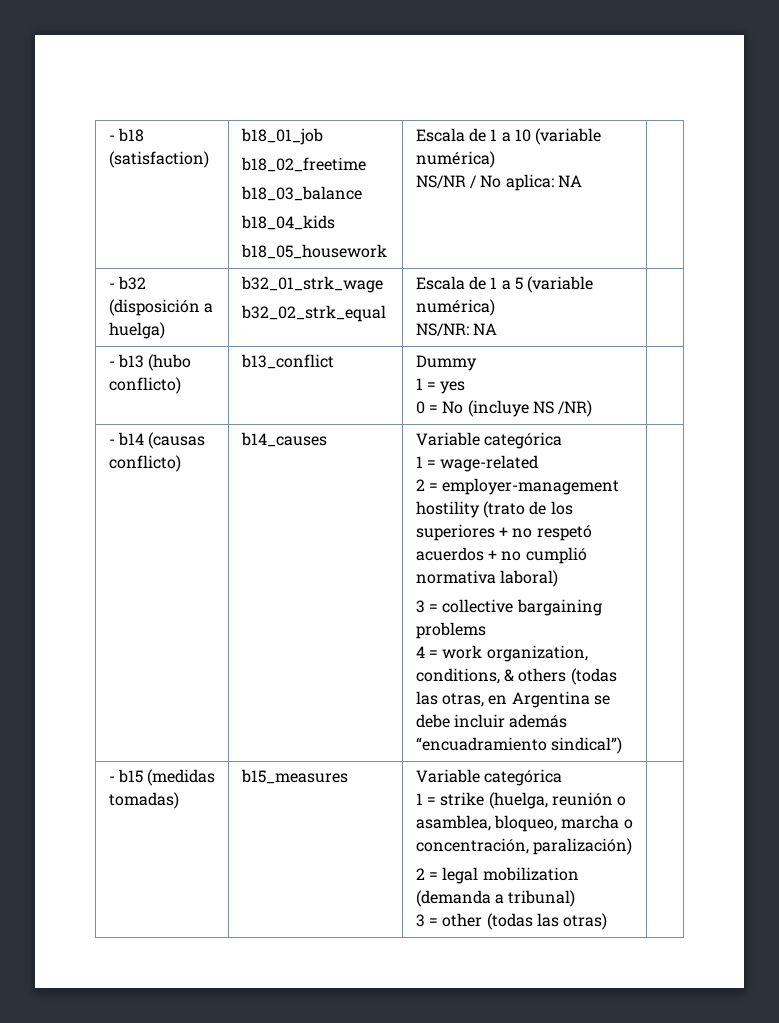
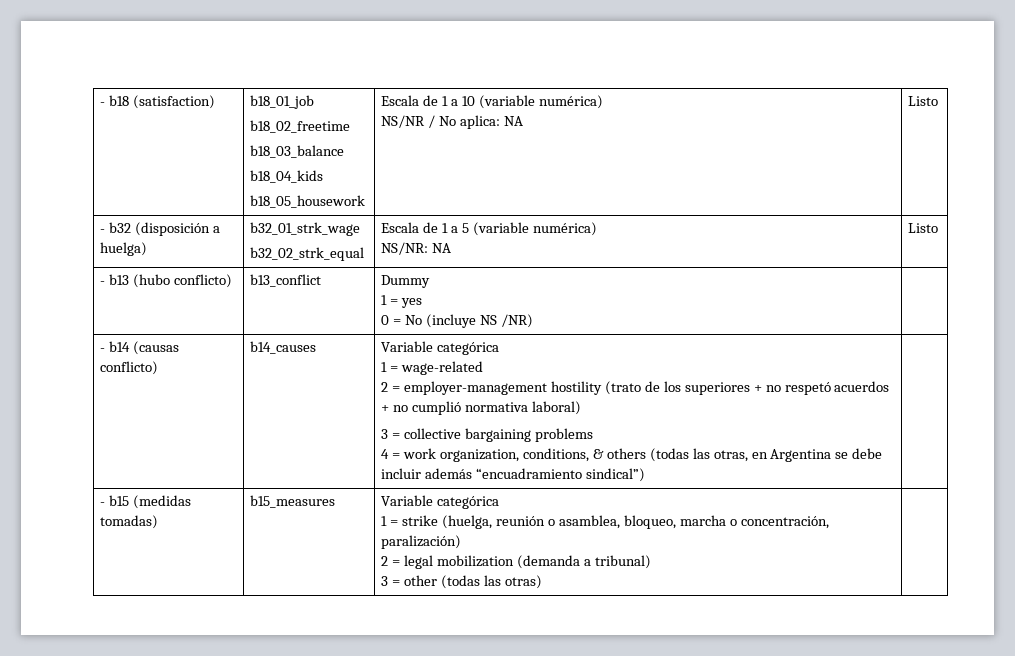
  - b18 (satisfaction) | b18_01_job
  b18_02_freetime
  b18_03_balance
  b18_04_kids
  b18_05_housework | Escala de 1 a 10 (variable numérica)
- NS/NR / No aplica: NA |
+ NS/NR / No aplica: NA | Listo
  - b32 (disposición a huelga) | b32_01_strk_wage
  b32_02_strk_equal | Escala de 1 a 5 (variable numérica)
- NS/NR: NA |
+ NS/NR: NA | Listo

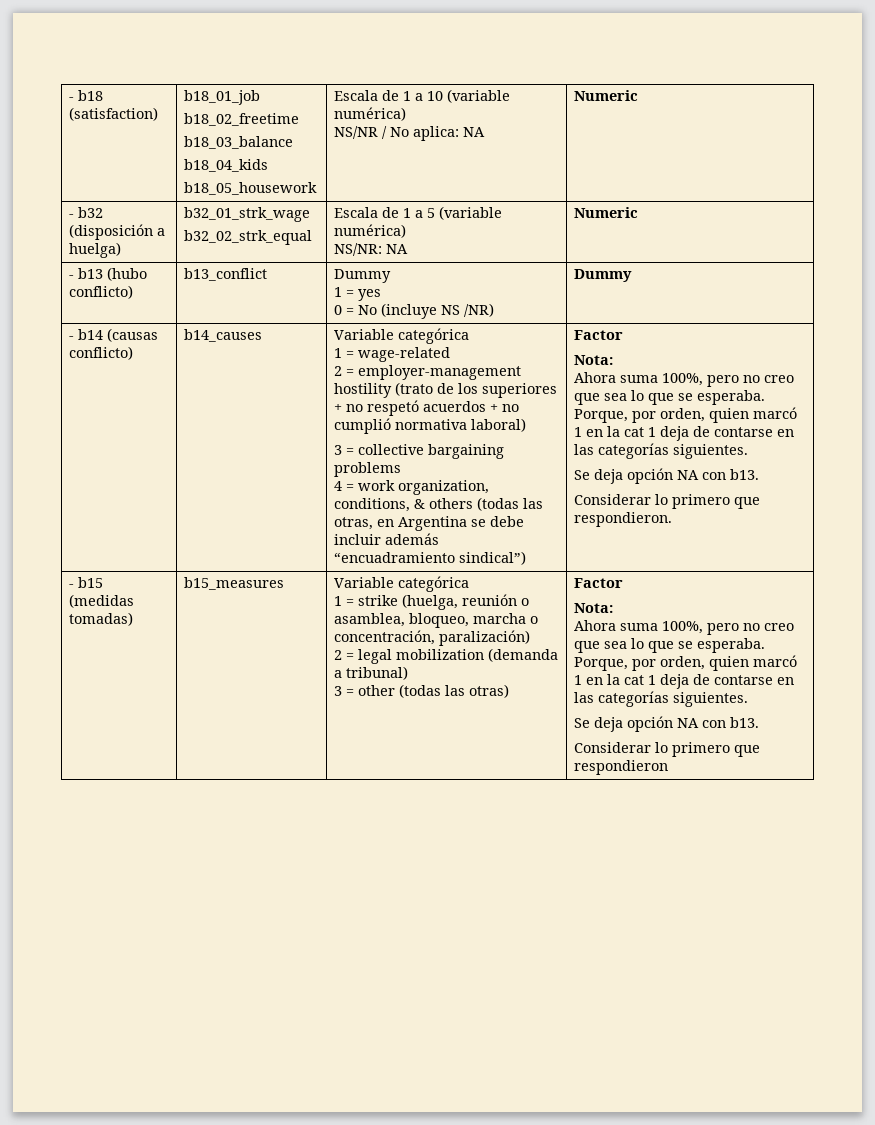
  - b18 (satisfaction) | b18_01_job
  b18_02_freetime
  b18_03_balance
  b18_04_kids
  b18_05_housework | Escala de 1 a 10 (variable numérica)
- NS/NR / No aplica: NA | Listo
+ NS/NR / No aplica: NA | Numeric
  - b32 (disposición a huelga) | b32_01_strk_wage
  b32_02_strk_equal | Escala de 1 a 5 (variable numérica)
- NS/NR: NA | Listo
+ NS/NR: NA | Numeric
  - b13 (hubo conflicto) | b13_conflict | Dummy
  1 = yes
- 0 = No (incluye NS /NR) |
+ 0 = No (incluye NS /NR) | Dummy
- 4 = work organization, conditions, & others (todas las otras, en Argentina se debe incluir además “encuadramiento sindical”)
+ 4 = work organization, conditions, & others (todas las otras, en Argentina se debe incluir además “encuadramiento sindical”) | Factor
+ Nota:
+ Ahora suma 100%, pero no creo que sea lo que se esperaba. Porque, por orden, quien marcó 1 en la cat 1 deja de contarse en las categorías siguientes.
+ Se deja opción NA con b13.
+ Considerar lo primero que respondieron.
- 3 = other (todas las otras)
+ 3 = other (todas las otras) | Factor
+ Nota:
+ Ahora suma 100%, pero no creo que sea lo que se esperaba. Porque, por orden, quien marcó 1 en la cat 1 deja de contarse en las categorías siguientes.
+ Se deja opción NA con b13.
+ Considerar lo primero que respondieron

